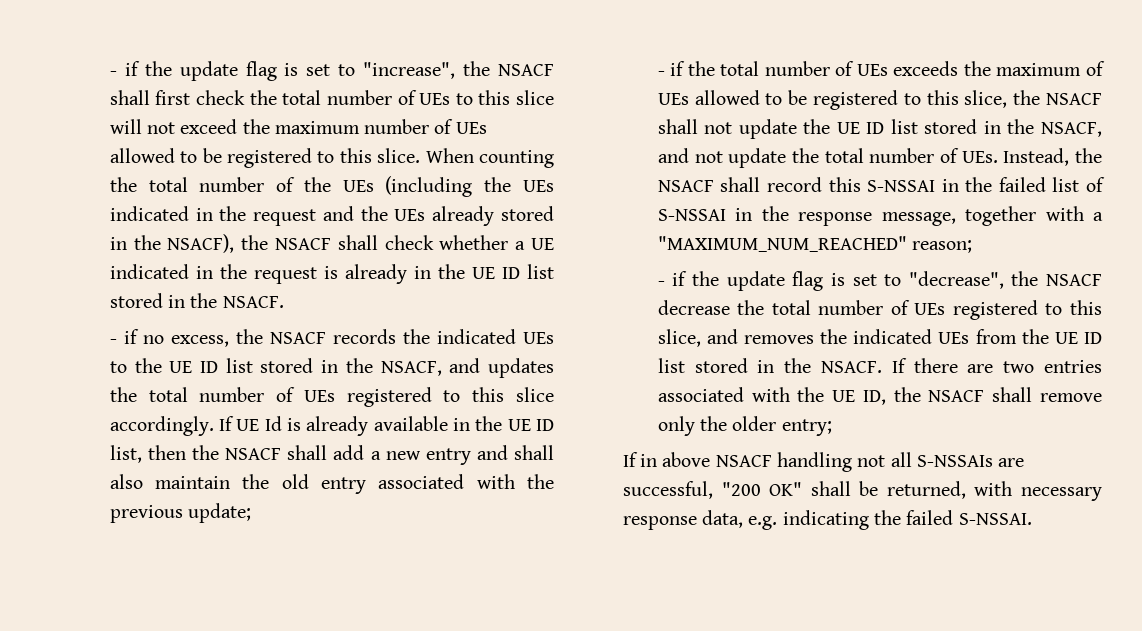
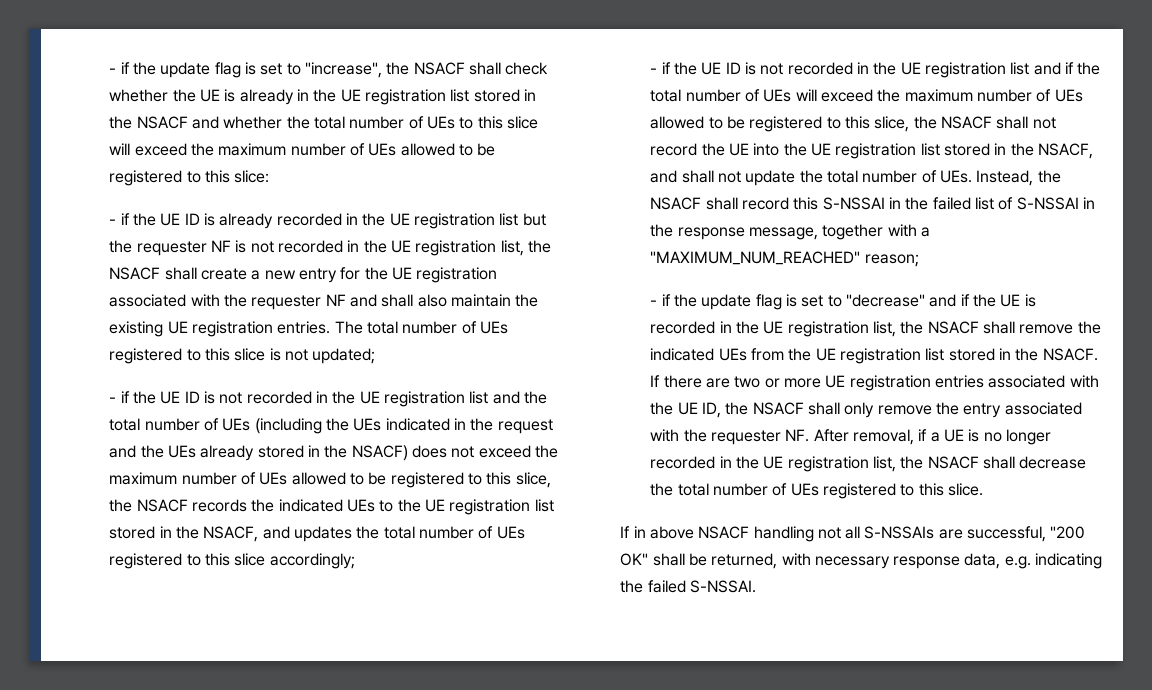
- - if the update flag is set to "increase", the NSACF shall first check the total number of UEs to this slice will not exceed the maximum number of UEs allowed to be registered to this slice. When counting the total number of the UEs (including the UEs indicated in the request and the UEs already stored in the NSACF), the NSACF shall check whether a UE indicated in the request is already in the UE ID list stored in the NSACF.
- - if no excess, the NSACF records the indicated UEs to the UE ID list stored in the NSACF, and updates the total number of UEs registered to this slice accordingly. If UE Id is already available in the UE ID list, then the NSACF shall add a new entry and shall also maintain the old entry associated with the previous update;
- - if the total number of UEs exceeds the maximum of UEs allowed to be registered to this slice, the NSACF shall not update the UE ID list stored in the NSACF, and not update the total number of UEs. Instead, the NSACF shall record this S-NSSAI in the failed list of S-NSSAI in the response message, together with a "MAXIMUM_NUM_REACHED" reason;
+ - if the update flag is set to "increase", the NSACF shall check whether the UE is already in the UE registration list stored in the NSACF and whether the total number of UEs to this slice will exceed the maximum number of UEs allowed to be registered to this slice:
+ - if the UE ID is already recorded in the UE registration list but the requester NF is not recorded in the UE registration list, the NSACF shall create a new entry for the UE registration associated with the requester NF and shall also maintain the existing UE registration entries. The total number of UEs registered to this slice is not updated;
+ - if the UE ID is not recorded in the UE registration list and the total number of UEs (including the UEs indicated in the request and the UEs already stored in the NSACF) does not exceed the maximum number of UEs allowed to be registered to this slice, the NSACF records the indicated UEs to the UE registration list stored in the NSACF, and updates the total number of UEs registered to this slice accordingly;
+ - if the UE ID is not recorded in the UE registration list and if the total number of UEs will exceed the maximum number of UEs allowed to be registered to this slice, the NSACF shall not record the UE into the UE registration list stored in the NSACF, and shall not update the total number of UEs. Instead, the NSACF shall record this S-NSSAI in the failed list of S-NSSAI in the response message, together with a "MAXIMUM_NUM_REACHED" reason;
- - if the update flag is set to "decrease", the NSACF decrease the total number of UEs registered to this slice, and removes the indicated UEs from the UE ID list stored in the NSACF. If there are two entries associated with the UE ID, the NSACF shall remove only the older entry;
+ - if the update flag is set to "decrease" and if the UE is recorded in the UE registration list, the NSACF shall remove the indicated UEs from the UE registration list stored in the NSACF. If there are two or more UE registration entries associated with the UE ID, the NSACF shall only remove the entry associated with the requester NF. After removal, if a UE is no longer recorded in the UE registration list, the NSACF shall decrease the total number of UEs registered to this slice.

